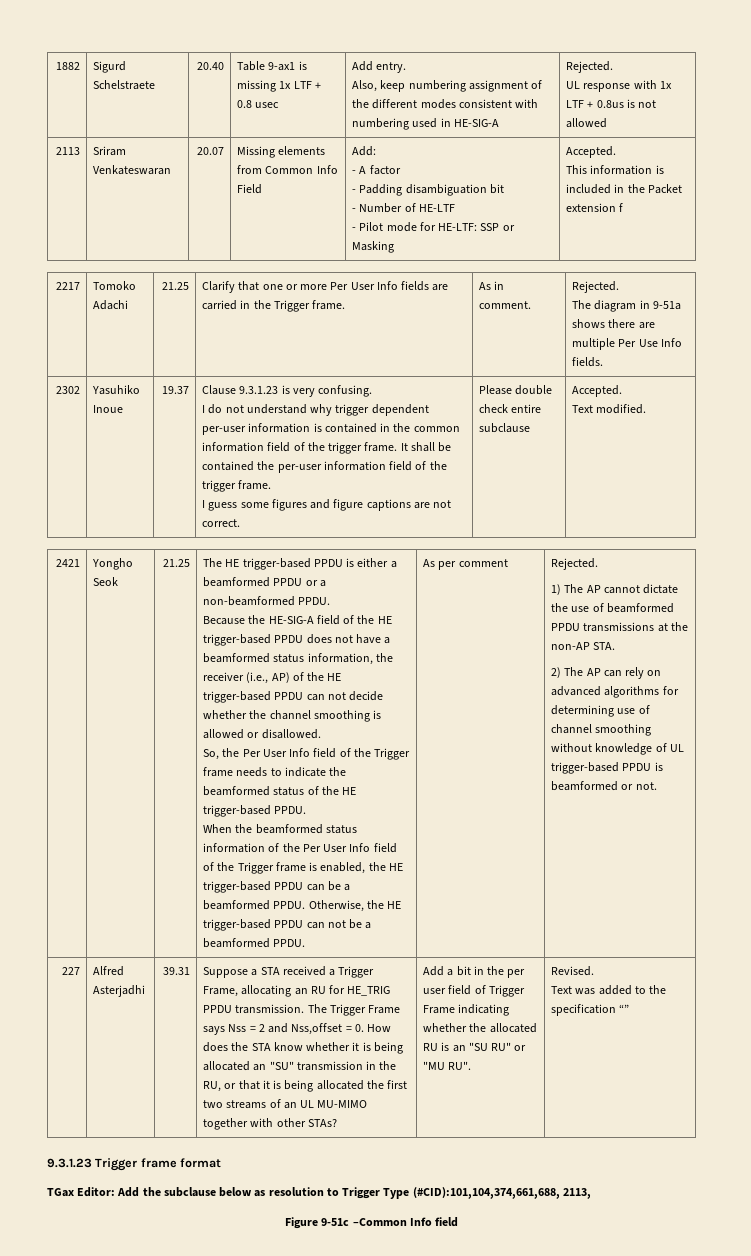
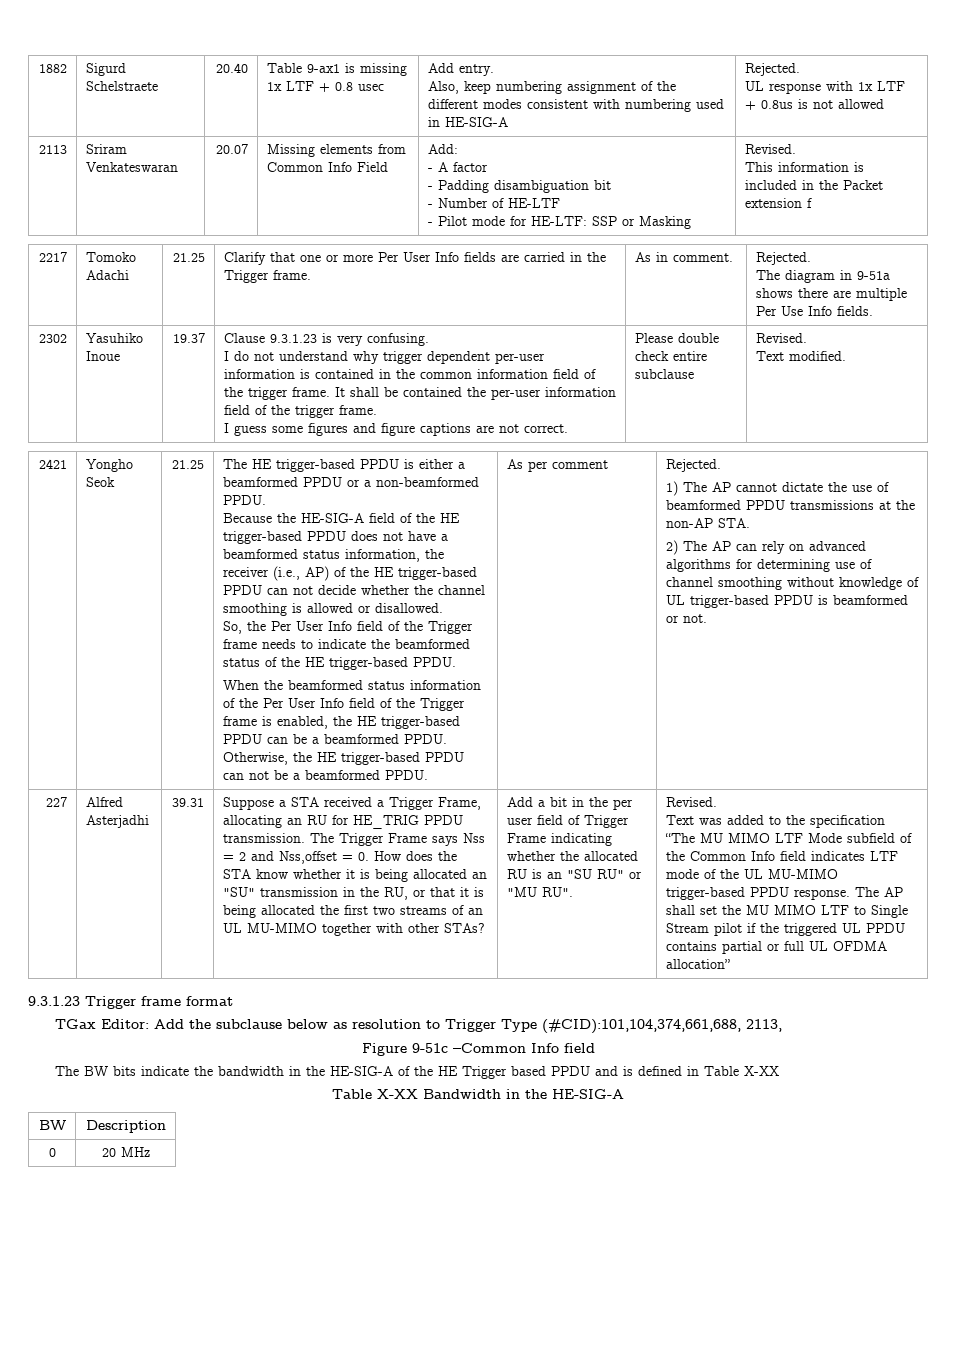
  2113 | Sriram Venkateswaran | 20.07 | Missing elements from Common Info Field | Add:
  - A factor
  - Padding disambiguation bit
  - Number of HE-LTF
- - Pilot mode for HE-LTF: SSP or Masking | Accepted.
+ - Pilot mode for HE-LTF: SSP or Masking | Revised.
- Please double check entire subclause | Accepted.
+ Please double check entire subclause | Revised.
- Text was added to the specification “”
+ Text was added to the specification “The MU MIMO LTF Mode subfield of the Common Info field indicates LTF mode of the UL MU-MIMO trigger-based PPDU response. The AP shall set the MU MIMO LTF to Single Stream pilot if the triggered UL PPDU contains partial or full UL OFDMA allocation”
+ The BW bits indicate the bandwidth in the HE-SIG-A of the HE Trigger based PPDU and is defined in Table X-XX
+ Table X-XX Bandwidth in the HE-SIG-A
+ BW | Description
+ 0 | 20 MHz

